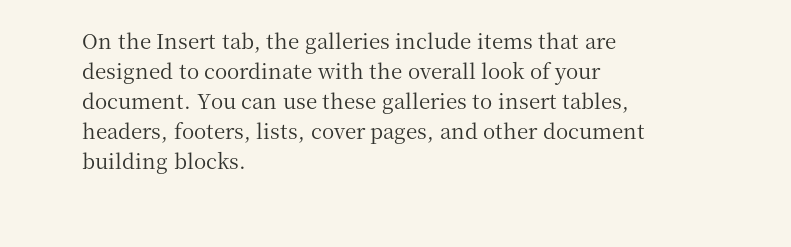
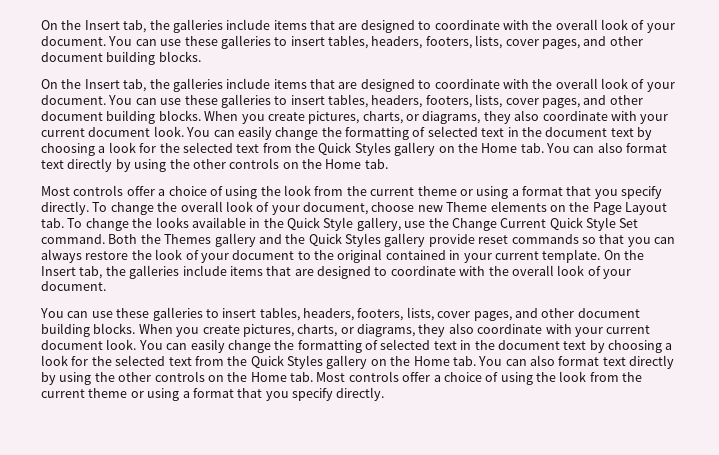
+ On the Insert tab, the galleries include items that are designed to coordinate with the overall look of your document. You can use these galleries to insert tables, headers, footers, lists, cover pages, and other document building blocks. When you create pictures, charts, or diagrams, they also coordinate with your current document look. You can easily change the formatting of selected text in the document text by choosing a look for the selected text from the Quick Styles gallery on the Home tab. You can also format text directly by using the other controls on the Home tab.
+ Most controls offer a choice of using the look from the current theme or using a format that you specify directly. To change the overall look of your document, choose new Theme elements on the Page Layout tab. To change the looks available in the Quick Style gallery, use the Change Current Quick Style Set command. Both the Themes gallery and the Quick Styles gallery provide reset commands so that you can always restore the look of your document to the original contained in your current template. On the Insert tab, the galleries include items that are designed to coordinate with the overall look of your document.
+ You can use these galleries to insert tables, headers, footers, lists, cover pages, and other document building blocks. When you create pictures, charts, or diagrams, they also coordinate with your current document look. You can easily change the formatting of selected text in the document text by choosing a look for the selected text from the Quick Styles gallery on the Home tab. You can also format text directly by using the other controls on the Home tab. Most controls offer a choice of using the look from the current theme or using a format that you specify directly.

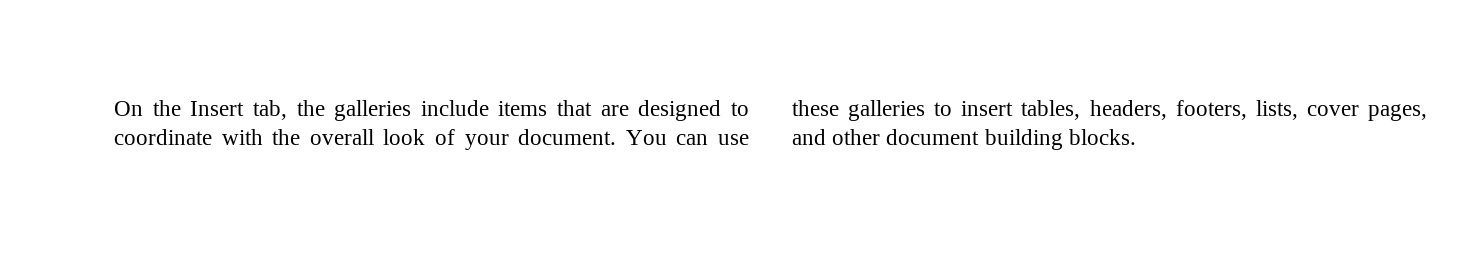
- On the Insert tab, the galleries include items that are designed to coordinate with the overall look of your document. You can use these galleries to insert tables, headers, footers, lists, cover pages, and other document building blocks. When you create pictures, charts, or diagrams, they also coordinate with your current document look. You can easily change the formatting of selected text in the document text by choosing a look for the selected text from the Quick Styles gallery on the Home tab. You can also format text directly by using the other controls on the Home tab.
- Most controls offer a choice of using the look from the current theme or using a format that you specify directly. To change the overall look of your document, choose new Theme elements on the Page Layout tab. To change the looks available in the Quick Style gallery, use the Change Current Quick Style Set command. Both the Themes gallery and the Quick Styles gallery provide reset commands so that you can always restore the look of your document to the original contained in your current template. On the Insert tab, the galleries include items that are designed to coordinate with the overall look of your document.
- You can use these galleries to insert tables, headers, footers, lists, cover pages, and other document building blocks. When you create pictures, charts, or diagrams, they also coordinate with your current document look. You can easily change the formatting of selected text in the document text by choosing a look for the selected text from the Quick Styles gallery on the Home tab. You can also format text directly by using the other controls on the Home tab. Most controls offer a choice of using the look from the current theme or using a format that you specify directly.

